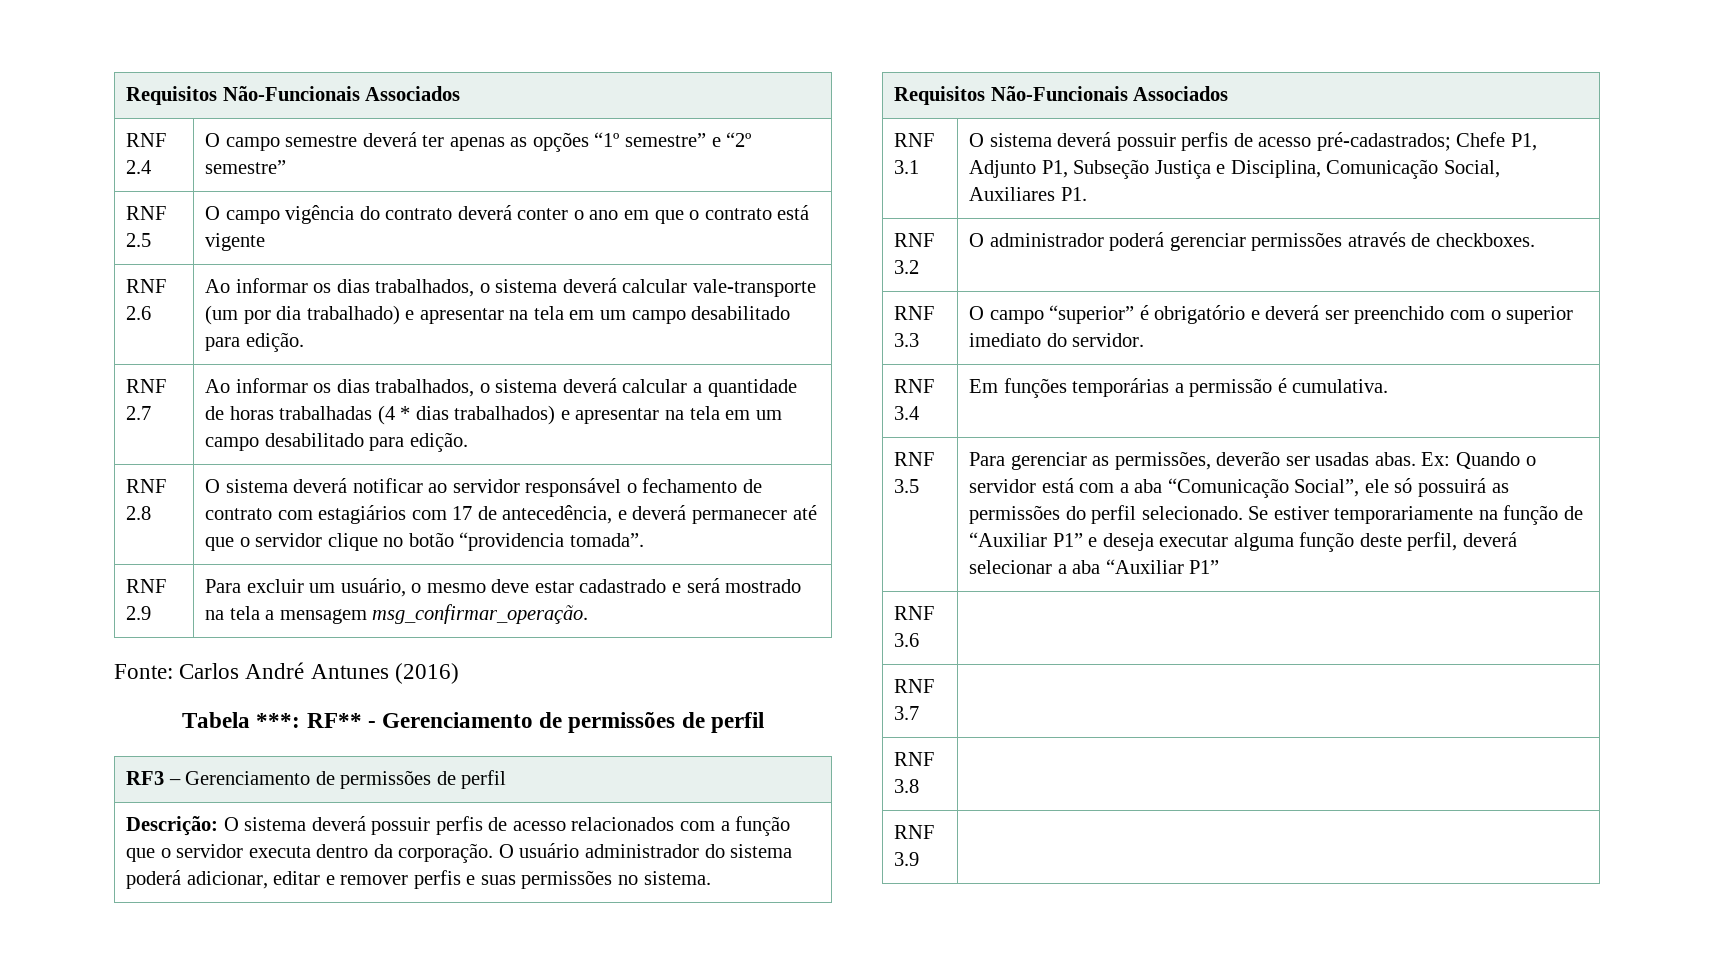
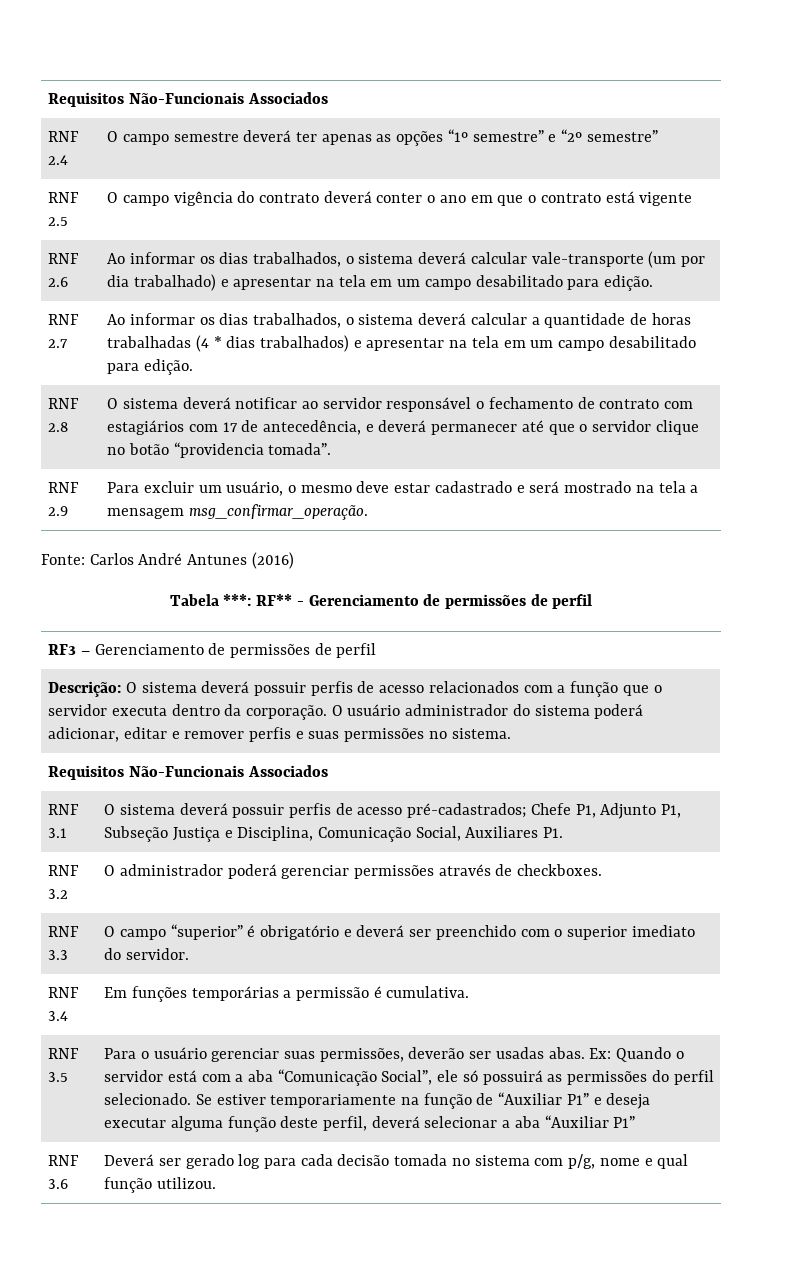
- Para gerenciar as permissões, deverão ser usadas abas.
+ Para o usuário gerenciar suas permissões, deverão ser usadas abas.
- RNF 3.6 |
- RNF 3.7 |
- RNF 3.8 |
- RNF 3.9 |
+ RNF 3.6 | Deverá ser gerado log para cada decisão tomada no sistema com p/g, nome e qual função utilizou.

